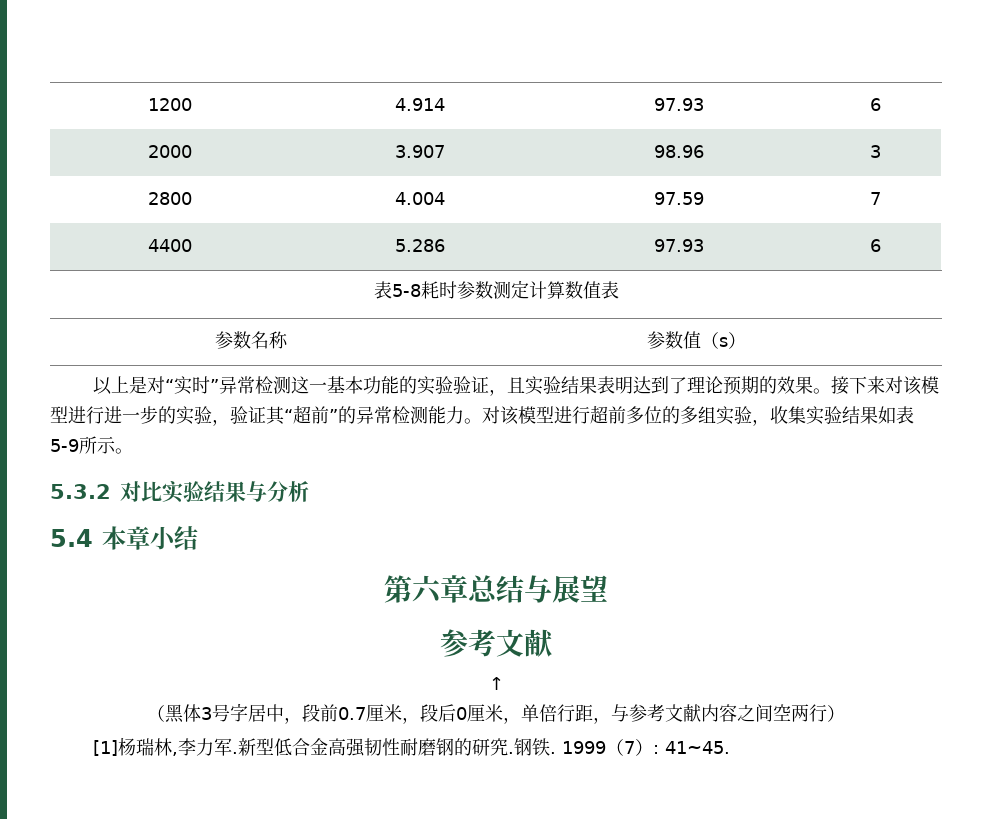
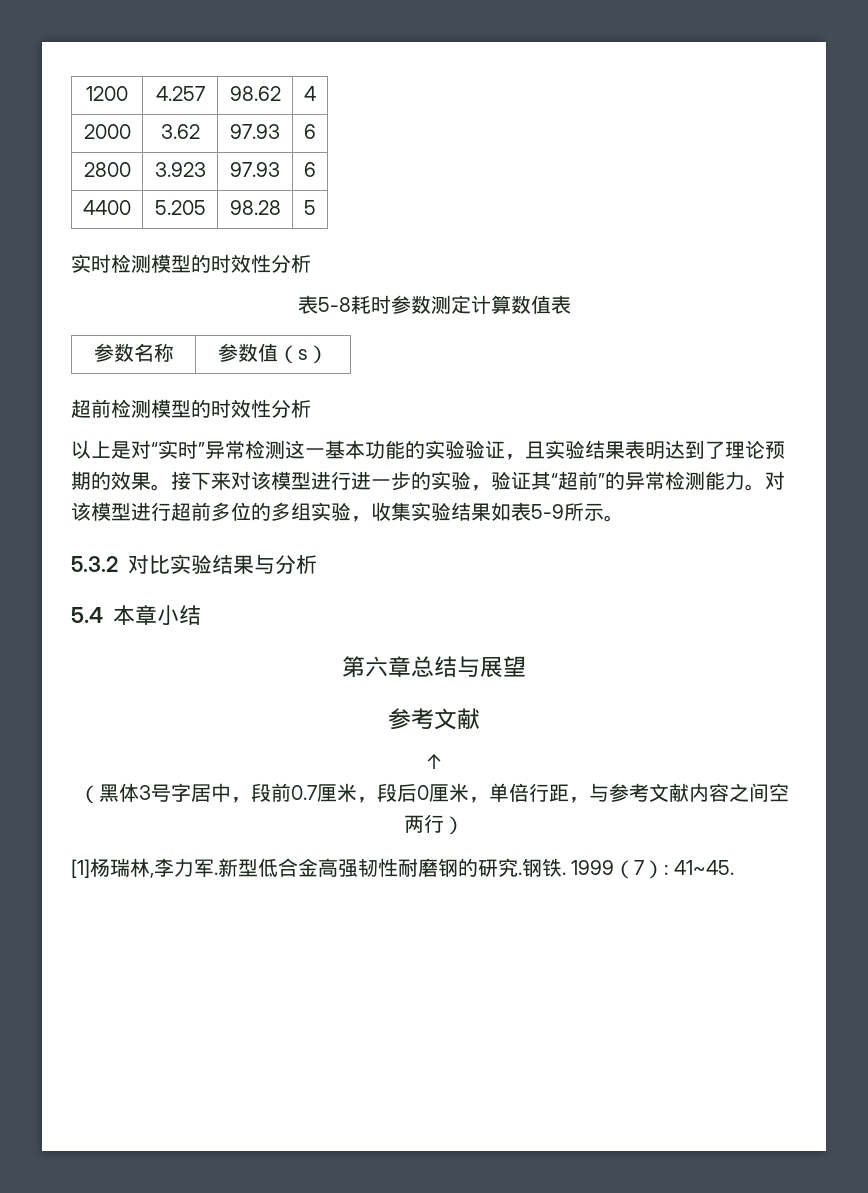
- 1200 | 4.914 | 97.93 | 6
- 2000 | 3.907 | 98.96 | 3
- 2800 | 4.004 | 97.59 | 7
- 4400 | 5.286 | 97.93 | 6
+ 1200 | 4.257 | 98.62 | 4
+ 2000 | 3.62 | 97.93 | 6
+ 2800 | 3.923 | 97.93 | 6
+ 4400 | 5.205 | 98.28 | 5
+ 实时检测模型的时效性分析
+ 超前检测模型的时效性分析

